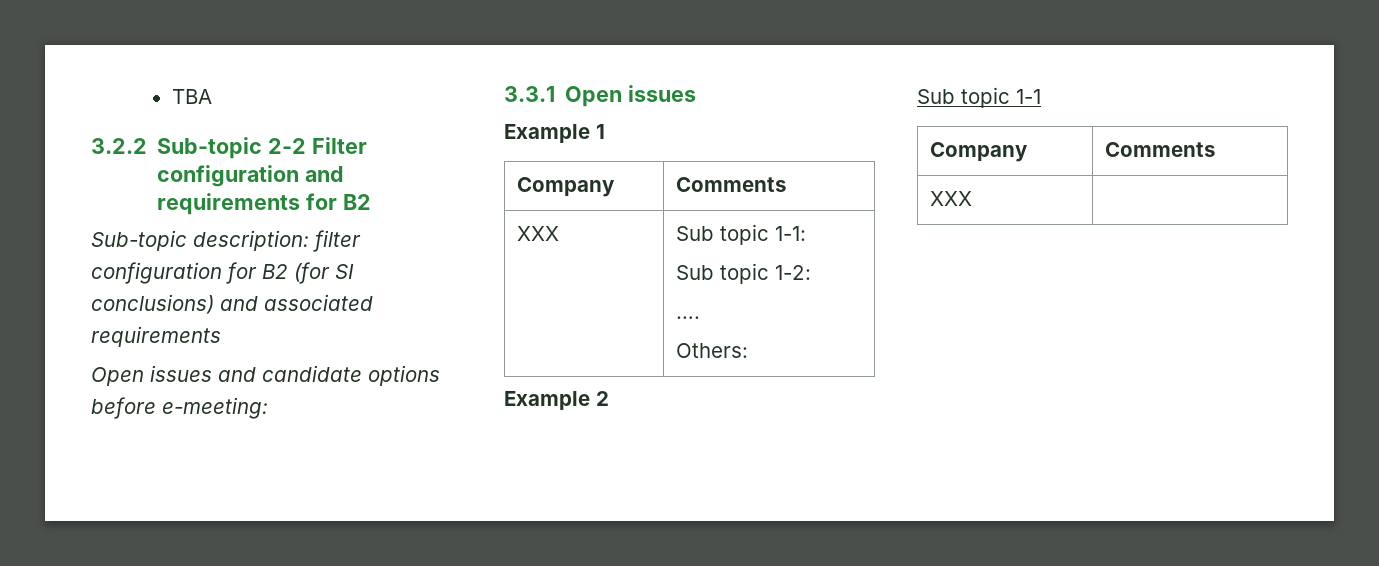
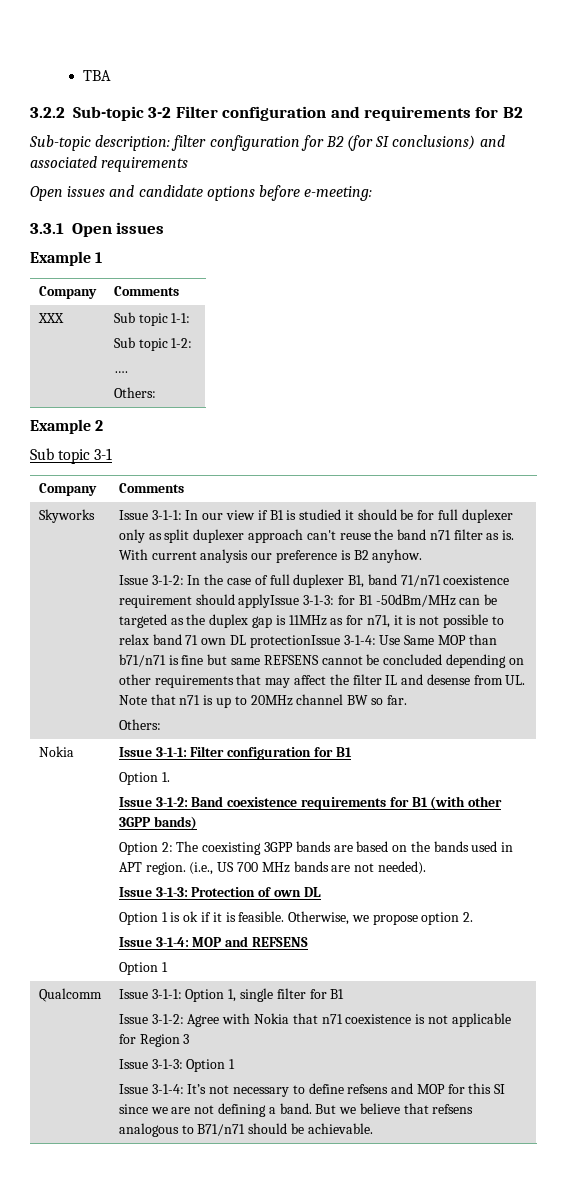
- 3.2.2 Sub-topic 2-2 Filter configuration and requirements for B2
+ 3.2.2 Sub-topic 3-2 Filter configuration and requirements for B2
- Sub topic 1-1
+ Sub topic 3-1
  Company | Comments
- XXX |
+ Skyworks | Issue 3-1-1: In our view if B1 is studied it should be for full duplexer only as split duplexer approach can't reuse the band n71 filter as is. With current analysis our preference is B2 anyhow.
+ Issue 3-1-2: In the case of full duplexer B1, band 71/n71 coexistence requirement should applyIssue 3-1-3: for B1 -50dBm/MHz can be targeted as the duplex gap is 11MHz as for n71, it is not possible to relax band 71 own DL protectionIssue 3-1-4: Use Same MOP than b71/n71 is fine but same REFSENS cannot be concluded depending on other requirements that may affect the filter IL and desense from UL. Note that n71 is up to 20MHz channel BW so far.
+ Others:
+ Nokia | Issue 3-1-1: Filter configuration for B1
+ Option 1.
+ Issue 3-1-2: Band coexistence requirements for B1 (with other 3GPP bands)
+ Option 2: The coexisting 3GPP bands are based on the bands used in APT region. (i.e., US 700 MHz bands are not needed).
+ Issue 3-1-3: Protection of own DL
+ Option 1 is ok if it is feasible. Otherwise, we propose option 2.
+ Issue 3-1-4: MOP and REFSENS
+ Option 1
+ Qualcomm | Issue 3-1-1: Option 1, single filter for B1
+ Issue 3-1-2: Agree with Nokia that n71 coexistence is not applicable for Region 3
+ Issue 3-1-3: Option 1
+ Issue 3-1-4: It’s not necessary to define refsens and MOP for this SI since we are not defining a band. But we believe that refsens analogous to B71/n71 should be achievable.

